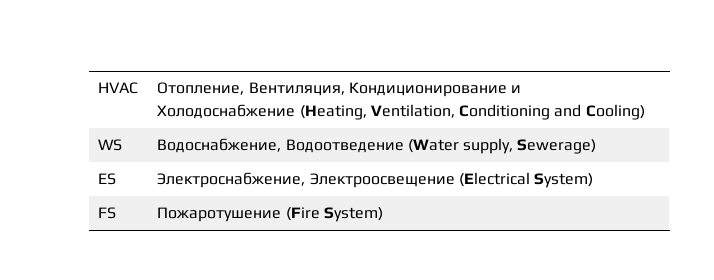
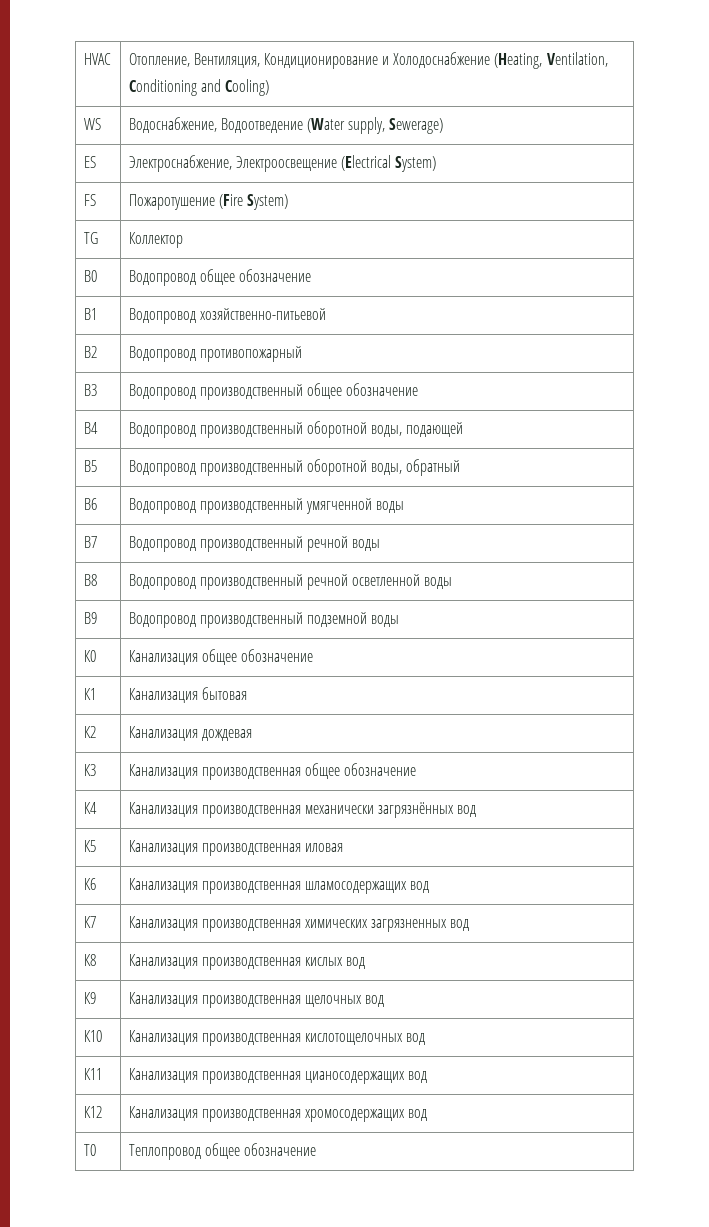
+ TG | Коллектор
+ В0 | Водопровод общее обозначение
+ В1 | Водопровод хозяйственно-питьевой
+ В2 | Водопровод противопожарный
+ В3 | Водопровод производственный общее обозначение
+ В4 | Водопровод производственный оборотной воды, подающей
+ В5 | Водопровод производственный оборотной воды, обратный
+ В6 | Водопровод производственный умягченной воды
+ В7 | Водопровод производственный речной воды
+ В8 | Водопровод производственный речной осветленной воды
+ В9 | Водопровод производственный подземной воды
+ К0 | Канализация общее обозначение
+ К1 | Канализация бытовая
+ К2 | Канализация дождевая
+ К3 | Канализация производственная общее обозначение
+ К4 | Канализация производственная механически загрязнённых вод
+ К5 | Канализация производственная иловая
+ К6 | Канализация производственная шламосодержащих вод
+ К7 | Канализация производственная химических загрязненных вод
+ К8 | Канализация производственная кислых вод
+ К9 | Канализация производственная щелочных вод
+ К10 | Канализация производственная кислотощелочных вод
+ К11 | Канализация производственная цианосодержащих вод
+ К12 | Канализация производственная хромосодержащих вод
+ Т0 | Теплопровод общее обозначение

